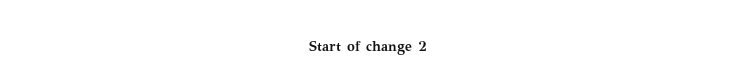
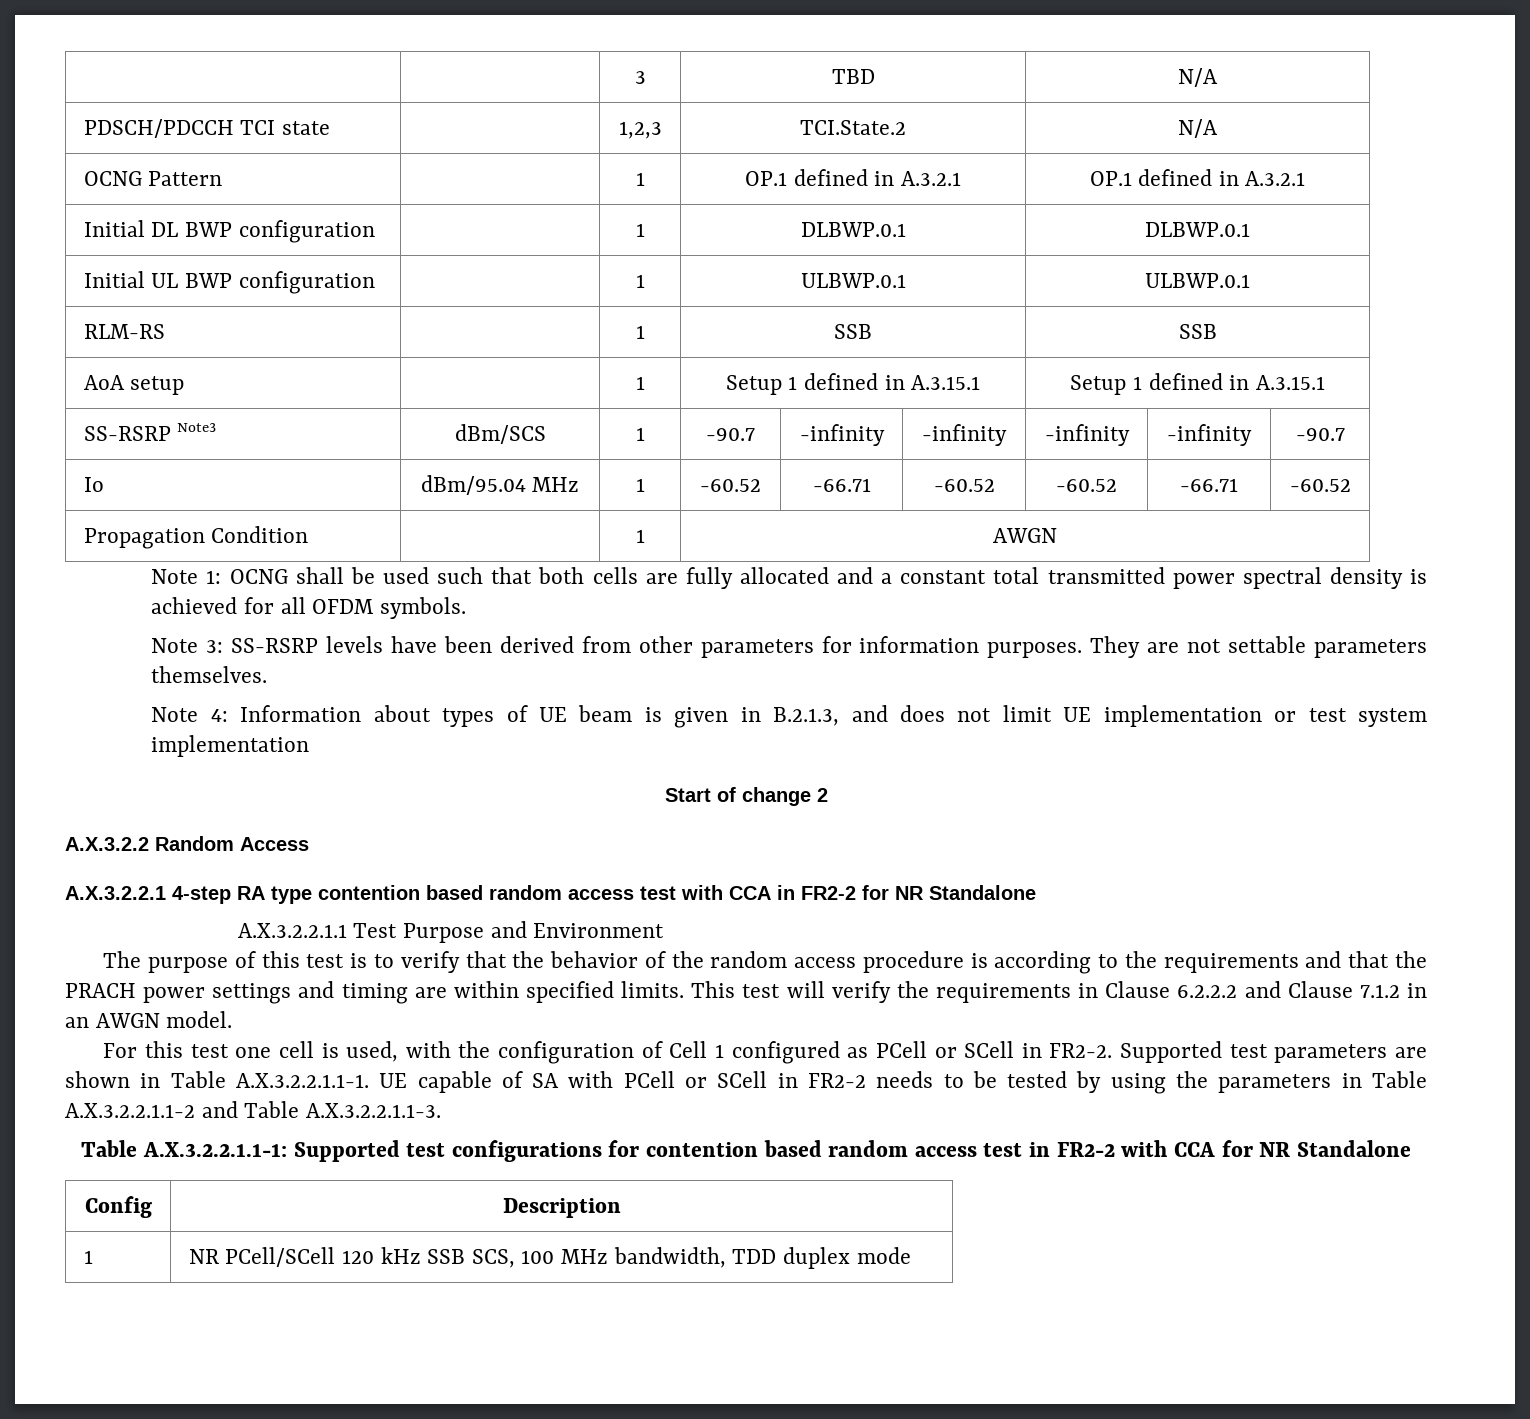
+ | | 3 | TBD | N/A
+ PDSCH/PDCCH TCI state | | 1,2,3 | TCI.State.2 | N/A
+ OCNG Pattern | | 1 | OP.1 defined in A.3.2.1 | OP.1 defined in A.3.2.1
+ Initial DL BWP configuration | | 1 | DLBWP.0.1 | DLBWP.0.1
+ Initial UL BWP configuration | | 1 | ULBWP.0.1 | ULBWP.0.1
+ RLM-RS | | 1 | SSB | SSB
+ AoA setup | | 1 | Setup 1 defined in A.3.15.1 | Setup 1 defined in A.3.15.1
+ SS-RSRP Note3 | dBm/SCS | 1 | -90.7 | -infinity | -infinity | -infinity | -infinity | -90.7
+ Io | dBm/95.04 MHz | 1 | -60.52 | -66.71 | -60.52 | -60.52 | -66.71 | -60.52
+ Propagation Condition | | 1 | AWGN
+ Note 1: OCNG shall be used such that both cells are fully allocated and a constant total transmitted power spectral density is achieved for all OFDM symbols.
+ Note 3: SS-RSRP levels have been derived from other parameters for information purposes. They are not settable parameters themselves.
+ Note 4: Information about types of UE beam is given in B.2.1.3, and does not limit UE implementation or test system implementation
  Start of change 2
+ A.X.3.2.2 Random Access
+ A.X.3.2.2.1 4-step RA type contention based random access test with CCA in FR2-2 for NR Standalone
+ A.X.3.2.2.1.1 Test Purpose and Environment
+ The purpose of this test is to verify that the behavior of the random access procedure is according to the requirements and that the PRACH power settings and timing are within specified limits. This test will verify the requirements in Clause 6.2.2.2 and Clause 7.1.2 in an AWGN model.
+ For this test one cell is used, with the configuration of Cell 1 configured as PCell or SCell in FR2-2. Supported test parameters are shown in Table A.X.3.2.2.1.1-1. UE capable of SA with PCell or SCell in FR2-2 needs to be tested by using the parameters in Table A.X.3.2.2.1.1-2 and Table A.X.3.2.2.1.1-3.
+ Table A.X.3.2.2.1.1-1: Supported test configurations for contention based random access test in FR2-2 with CCA for NR Standalone
+ Config | Description
+ 1 | NR PCell/SCell 120 kHz SSB SCS, 100 MHz bandwidth, TDD duplex mode

